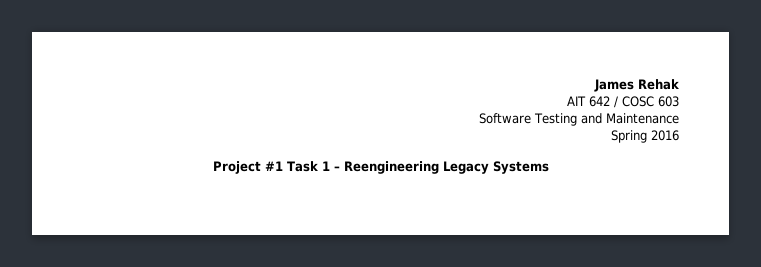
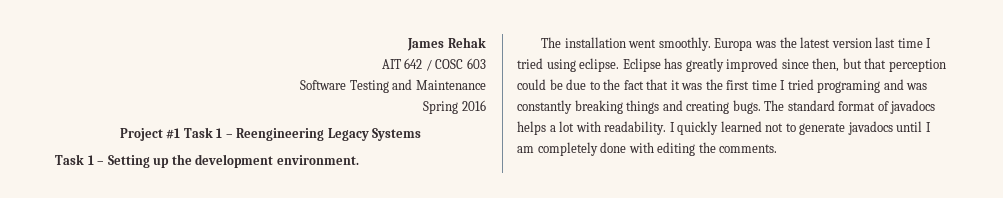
+ Task 1 – Setting up the development environment.
+ The installation went smoothly. Europa was the latest version last time I tried using eclipse. Eclipse has greatly improved since then, but that perception could be due to the fact that it was the first time I tried programing and was constantly breaking things and creating bugs. The standard format of javadocs helps a lot with readability. I quickly learned not to generate javadocs until I am completely done with editing the comments.

